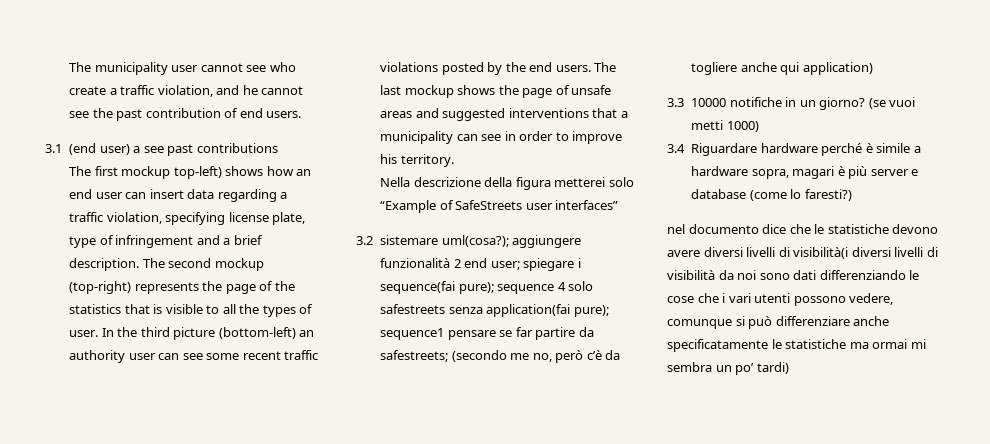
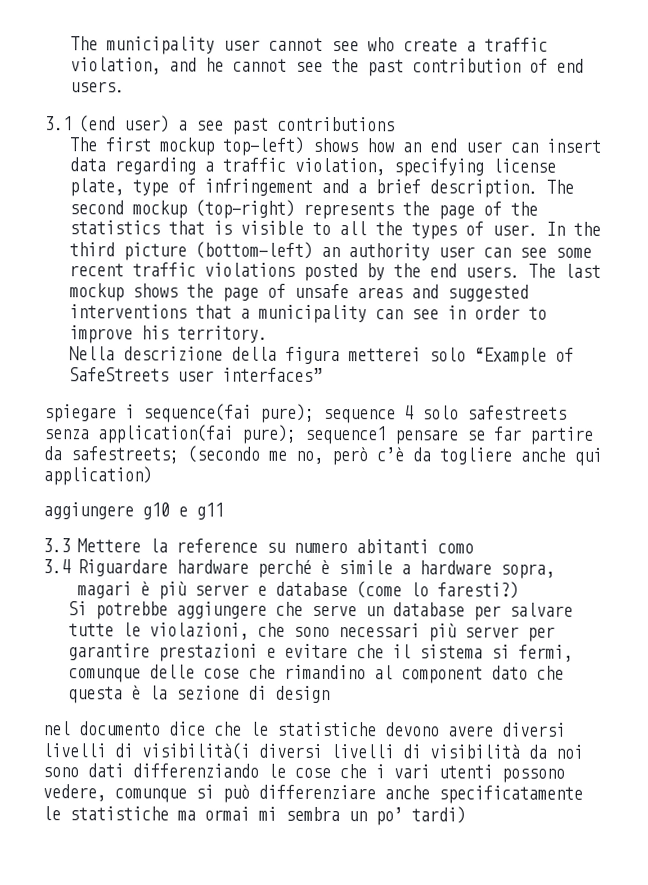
- 3.2 sistemare uml(cosa?); aggiungere funzionalità 2 end user; spiegare i sequence(fai pure); sequence 4 solo safestreets senza application(fai pure); sequence1 pensare se far partire da safestreets; (secondo me no, però c’è da togliere anche qui application)
+ spiegare i sequence(fai pure); sequence 4 solo safestreets senza application(fai pure); sequence1 pensare se far partire da safestreets; (secondo me no, però c’è da togliere anche qui application)
- 3.3 10000 notifiche in un giorno? (se vuoi metti 1000)
+ aggiungere g10 e g11
+ 3.3 Mettere la reference su numero abitanti como
+ Si potrebbe aggiungere che serve un database per salvare tutte le violazioni, che sono necessari più server per garantire prestazioni e evitare che il sistema si fermi, comunque delle cose che rimandino al component dato che questa è la sezione di design

